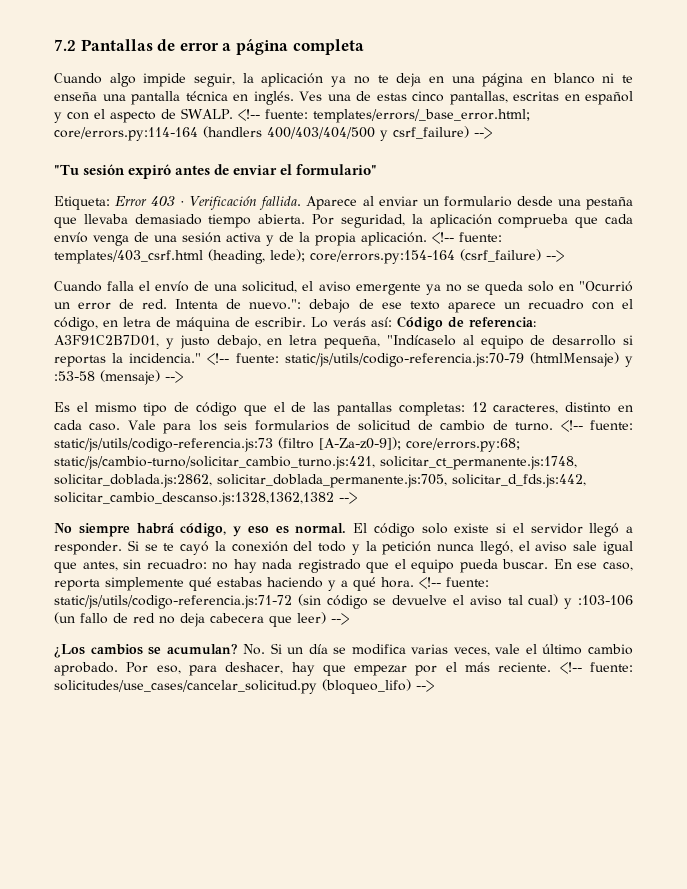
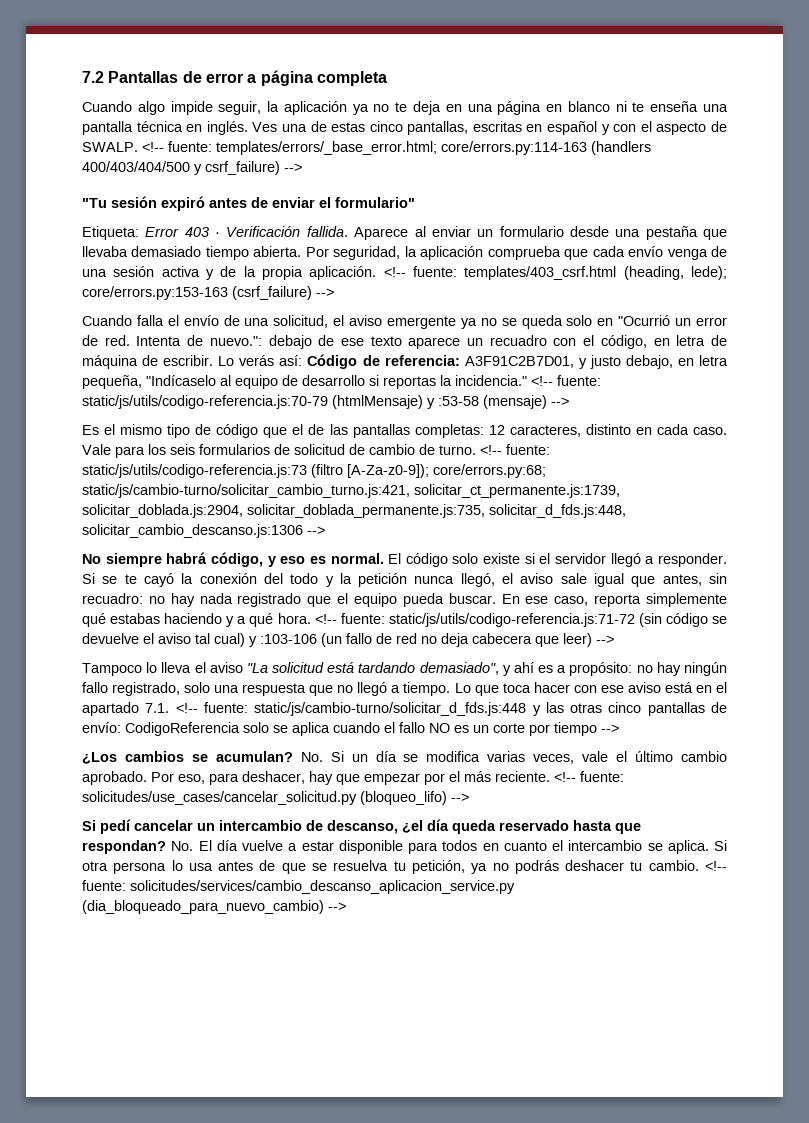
- <!-- fuente: templates/errors/_base_error.html; core/errors.py:114-164 (handlers 400/403/404/500 y csrf_failure) -->
+ <!-- fuente: templates/errors/_base_error.html; core/errors.py:114-163 (handlers 400/403/404/500 y csrf_failure) -->
- <!-- fuente: templates/403_csrf.html (heading, lede); core/errors.py:154-164 (csrf_failure) -->
+ <!-- fuente: templates/403_csrf.html (heading, lede); core/errors.py:153-163 (csrf_failure) -->
- <!-- fuente: static/js/utils/codigo-referencia.js:73 (filtro [A-Za-z0-9]); core/errors.py:68; static/js/cambio-turno/solicitar_cambio_turno.js:421, solicitar_ct_permanente.js:1748, solicitar_doblada.js:2862, solicitar_doblada_permanente.js:705, solicitar_d_fds.js:442, solicitar_cambio_descanso.js:1328,1362,1382 -->
+ <!-- fuente: static/js/utils/codigo-referencia.js:73 (filtro [A-Za-z0-9]); core/errors.py:68; static/js/cambio-turno/solicitar_cambio_turno.js:421, solicitar_ct_permanente.js:1739, solicitar_doblada.js:2904, solicitar_doblada_permanente.js:735, solicitar_d_fds.js:448, solicitar_cambio_descanso.js:1306 -->
+ Tampoco lo lleva el aviso "La solicitud está tardando demasiado", y ahí es a propósito: no hay ningún fallo registrado, solo una respuesta que no llegó a tiempo. Lo que toca hacer con ese aviso está en el apartado 7.1. <!-- fuente: static/js/cambio-turno/solicitar_d_fds.js:448 y las otras cinco pantallas de envío: CodigoReferencia solo se aplica cuando el fallo NO es un corte por tiempo -->
+ Si pedí cancelar un intercambio de descanso, ¿el día queda reservado hasta que respondan? No. El día vuelve a estar disponible para todos en cuanto el intercambio se aplica. Si otra persona lo usa antes de que se resuelva tu petición, ya no podrás deshacer tu cambio. <!-- fuente: solicitudes/services/cambio_descanso_aplicacion_service.py (dia_bloqueado_para_nuevo_cambio) -->

